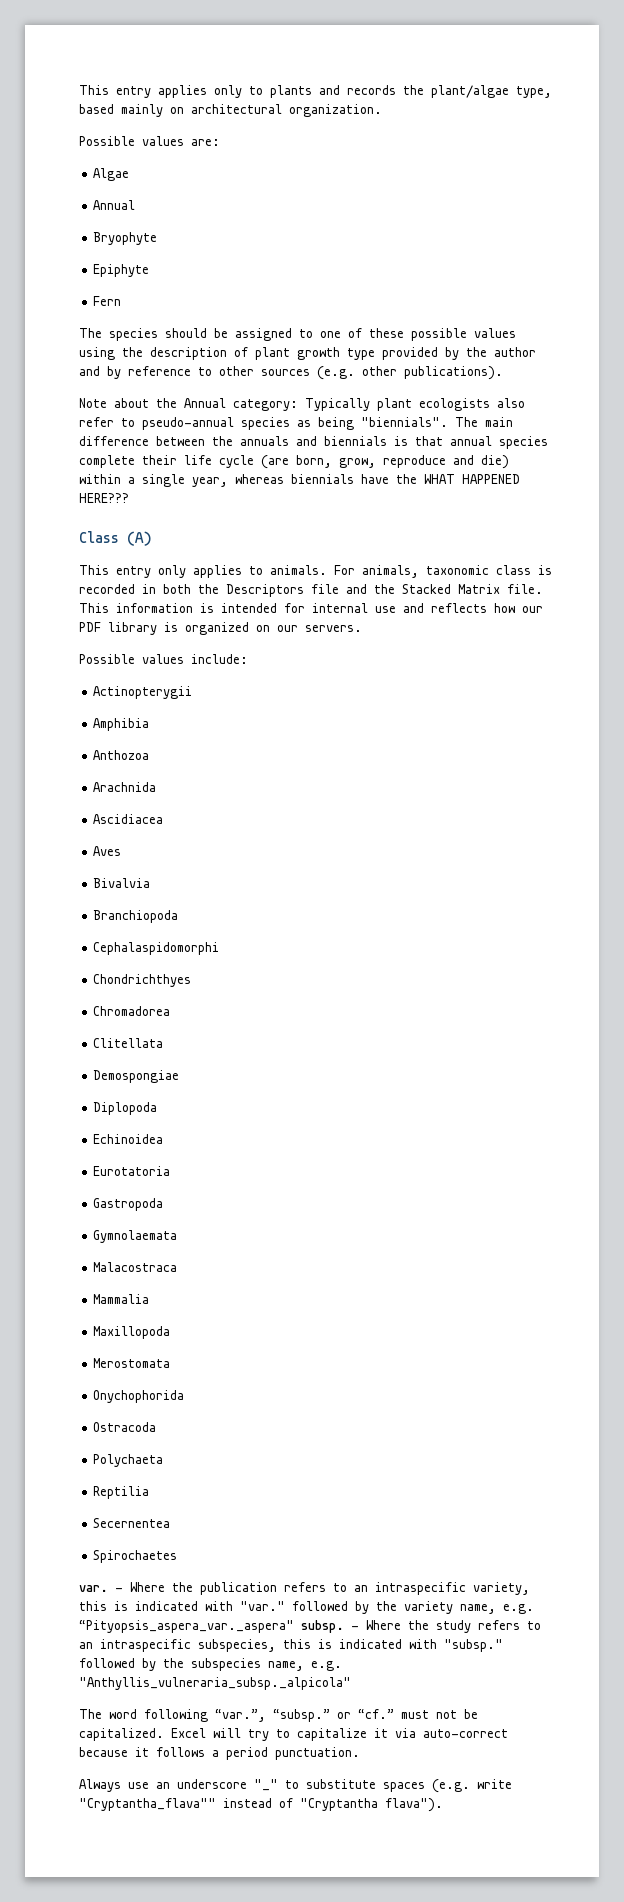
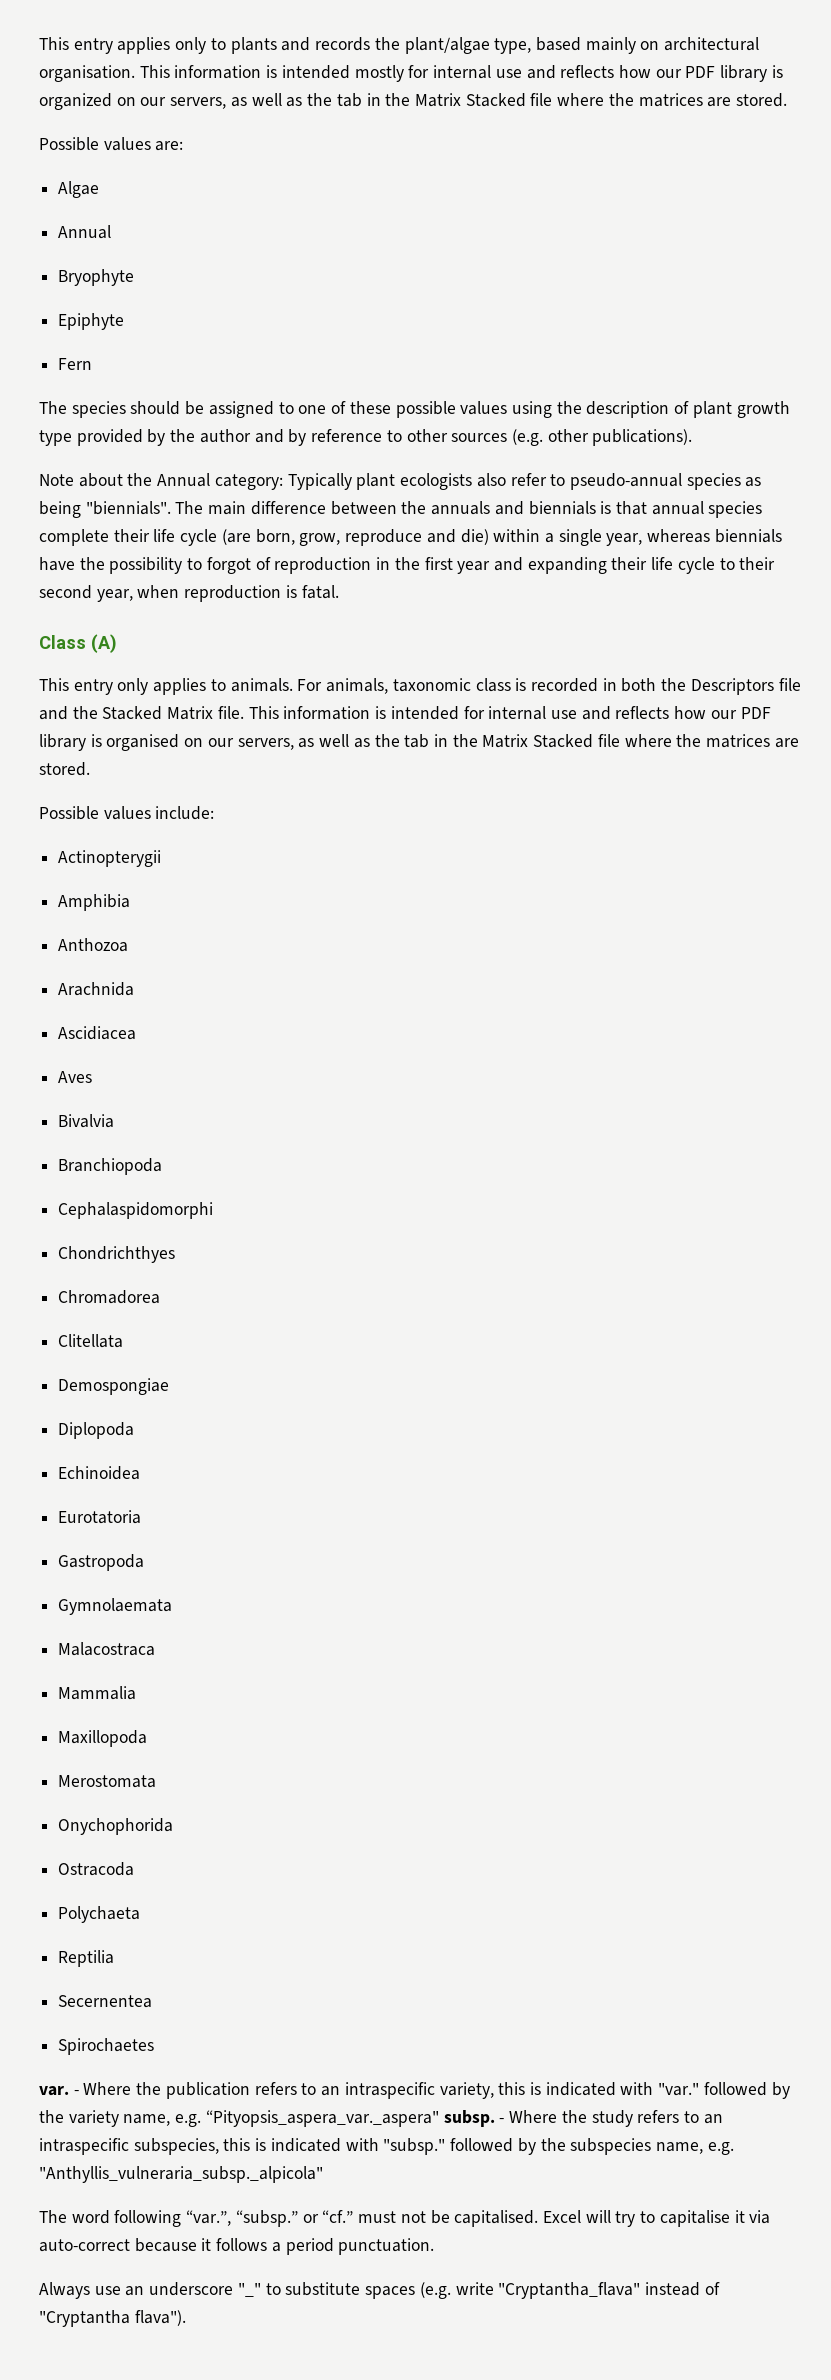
- This entry applies only to plants and records the plant/algae type, based mainly on architectural organization.
+ This entry applies only to plants and records the plant/algae type, based mainly on architectural organisation. This information is intended mostly for internal use and reflects how our PDF library is organized on our servers, as well as the tab in the Matrix Stacked file where the matrices are stored.
- The main difference between the annuals and biennials is that annual species complete their life cycle (are born, grow, reproduce and die) within a single year, whereas biennials have the WHAT HAPPENED HERE???
+ The main difference between the annuals and biennials is that annual species complete their life cycle (are born, grow, reproduce and die) within a single year, whereas biennials have the possibility to forgot of reproduction in the first year and expanding their life cycle to their second year, when reproduction is fatal.
- This information is intended for internal use and reflects how our PDF library is organized on our servers.
+ This information is intended for internal use and reflects how our PDF library is organised on our servers, as well as the tab in the Matrix Stacked file where the matrices are stored.
- The word following “var.”, “subsp.” or “cf.” must not be capitalized.
+ The word following “var.”, “subsp.” or “cf.” must not be capitalised.
- Excel will try to capitalize it via auto-correct because it follows a period punctuation.
+ Excel will try to capitalise it via auto-correct because it follows a period punctuation.
- Always use an underscore "_" to substitute spaces (e.g. write "Cryptantha_flava"" instead of "Cryptantha flava").
+ Always use an underscore "_" to substitute spaces (e.g. write "Cryptantha_flava" instead of "Cryptantha flava").

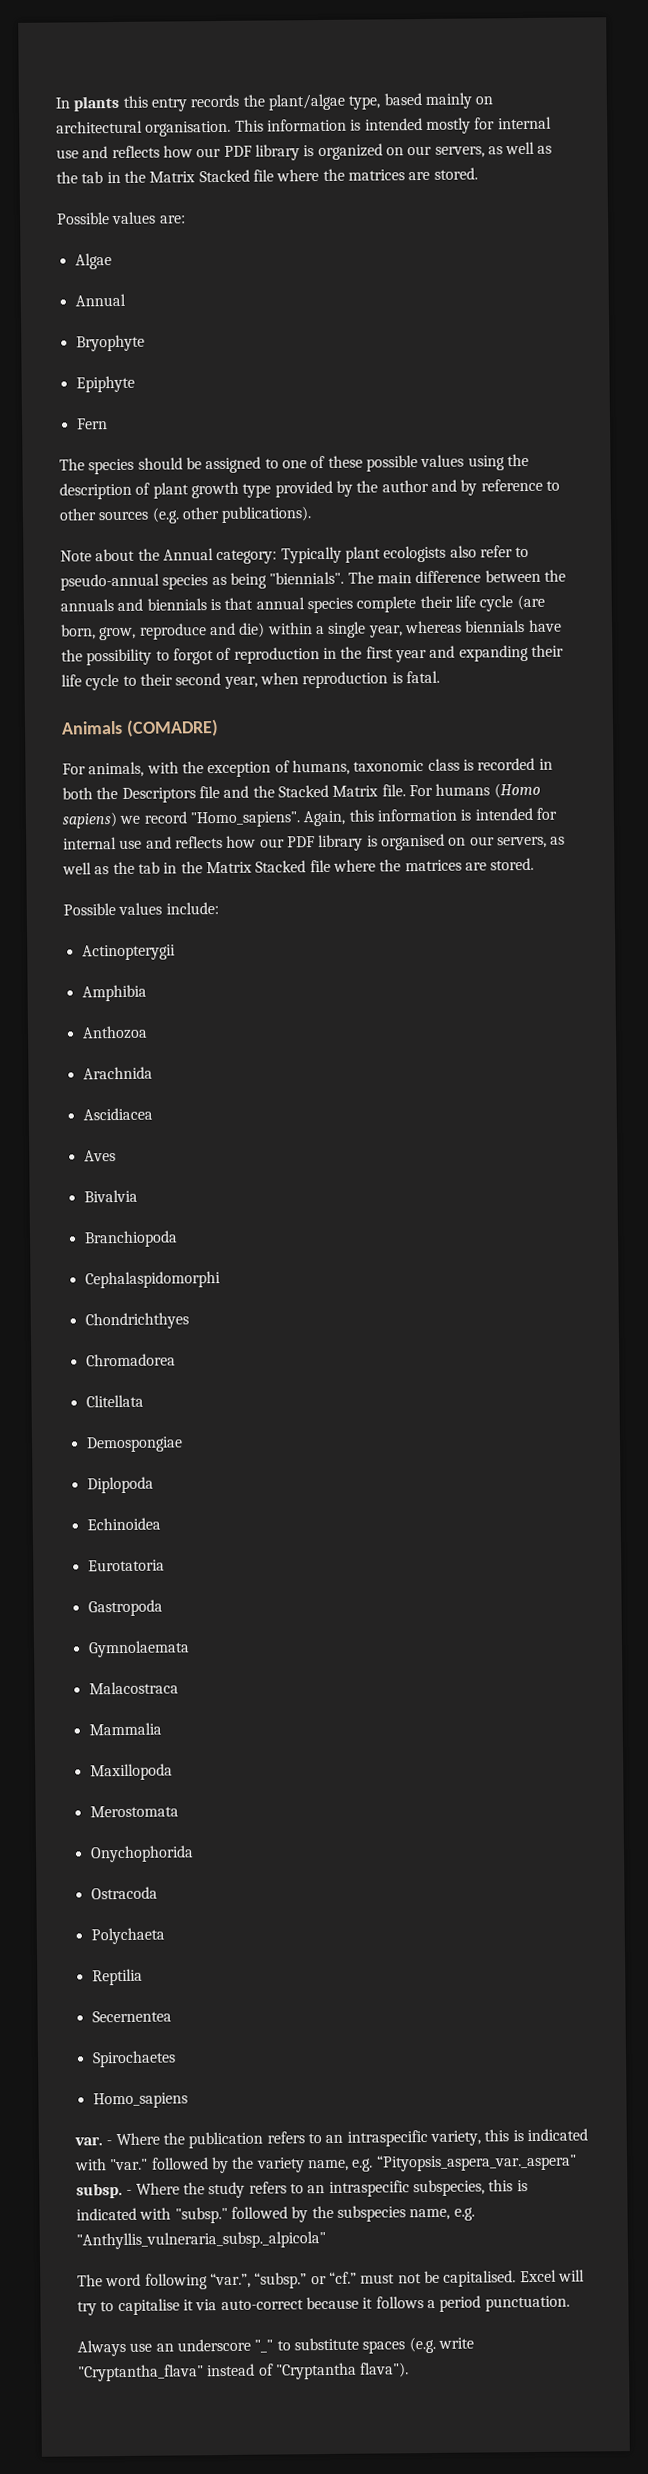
- This entry applies only to plants and records the plant/algae type, based mainly on architectural organisation.
+ In plants this entry records the plant/algae type, based mainly on architectural organisation.
- Class (A)
- This entry only applies to animals. For animals, taxonomic class is recorded in both the Descriptors file and the Stacked Matrix file.
+ Animals (COMADRE)
+ For animals, with the exception of humans, taxonomic class is recorded in both the Descriptors file and the Stacked Matrix file.
- This information is intended for internal use and reflects how our PDF library is organised on our servers, as well as the tab in the Matrix Stacked file where the matrices are stored.
+ For humans (Homo sapiens) we record "Homo_sapiens". Again, this information is intended for internal use and reflects how our PDF library is organised on our servers, as well as the tab in the Matrix Stacked file where the matrices are stored.
+ Homo_sapiens

